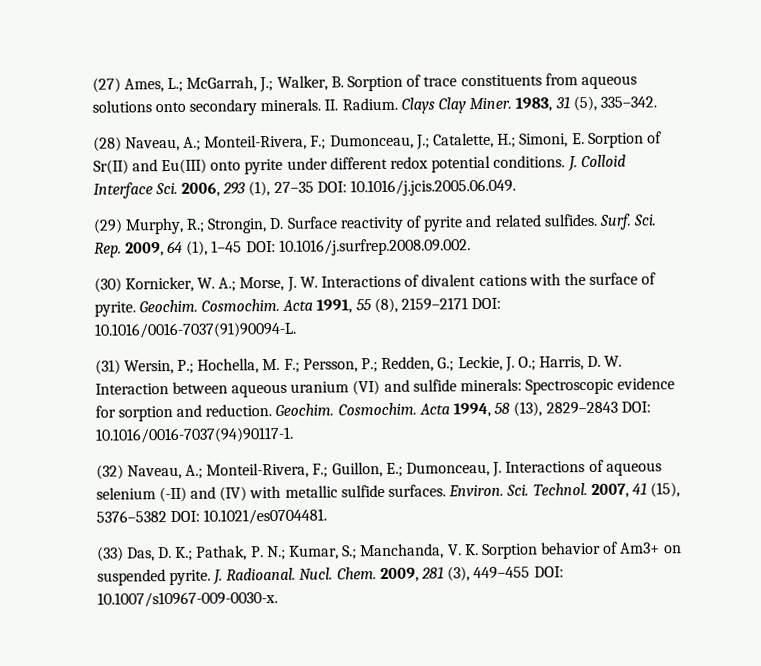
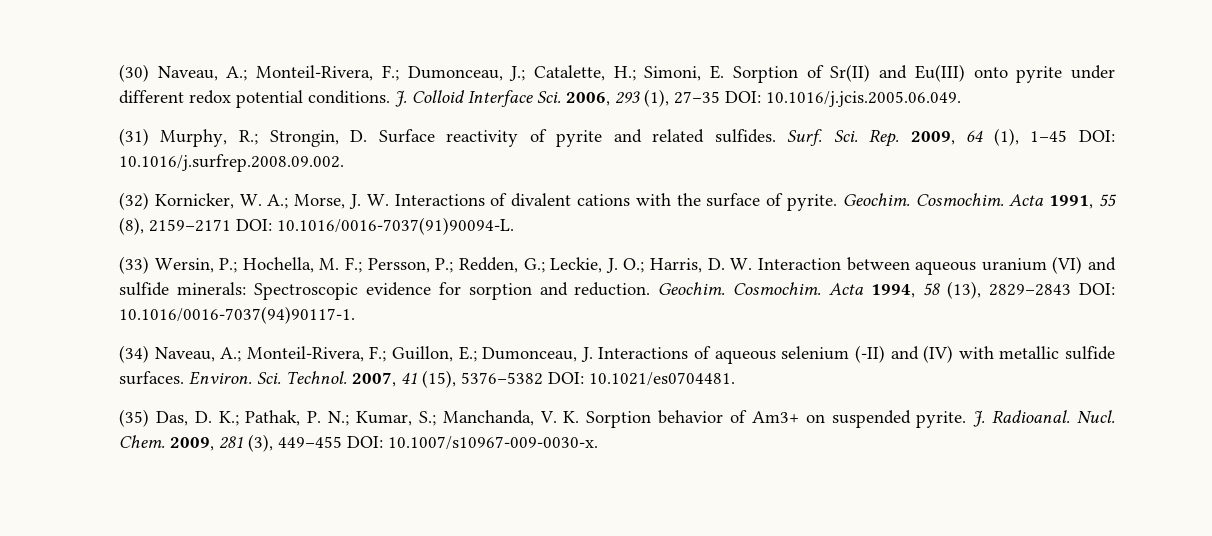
- (27) Ames, L.; McGarrah, J.; Walker, B. Sorption of trace constituents from aqueous solutions onto secondary minerals. II. Radium. Clays Clay Miner. 1983, 31 (5), 335–342.
- (28) Naveau, A.; Monteil-Rivera, F.; Dumonceau, J.; Catalette, H.; Simoni, E. Sorption of Sr(II) and Eu(III) onto pyrite under different redox potential conditions.
+ (30) Naveau, A.; Monteil-Rivera, F.; Dumonceau, J.; Catalette, H.; Simoni, E. Sorption of Sr(II) and Eu(III) onto pyrite under different redox potential conditions.
- (29) Murphy, R.; Strongin, D. Surface reactivity of pyrite and related sulfides.
+ (31) Murphy, R.; Strongin, D. Surface reactivity of pyrite and related sulfides.
- (30) Kornicker, W. A.; Morse, J. W. Interactions of divalent cations with the surface of pyrite.
+ (32) Kornicker, W. A.; Morse, J. W. Interactions of divalent cations with the surface of pyrite.
- (31) Wersin, P.; Hochella, M. F.; Persson, P.; Redden, G.; Leckie, J. O.; Harris, D. W. Interaction between aqueous uranium (VI) and sulfide minerals: Spectroscopic evidence for sorption and reduction.
+ (33) Wersin, P.; Hochella, M. F.; Persson, P.; Redden, G.; Leckie, J. O.; Harris, D. W. Interaction between aqueous uranium (VI) and sulfide minerals: Spectroscopic evidence for sorption and reduction.
- (32) Naveau, A.; Monteil-Rivera, F.; Guillon, E.; Dumonceau, J. Interactions of aqueous selenium (-II) and (IV) with metallic sulfide surfaces.
+ (34) Naveau, A.; Monteil-Rivera, F.; Guillon, E.; Dumonceau, J. Interactions of aqueous selenium (-II) and (IV) with metallic sulfide surfaces.
- (33) Das, D. K.; Pathak, P. N.; Kumar, S.; Manchanda, V. K. Sorption behavior of Am3+ on suspended pyrite.
+ (35) Das, D. K.; Pathak, P. N.; Kumar, S.; Manchanda, V. K. Sorption behavior of Am3+ on suspended pyrite.

